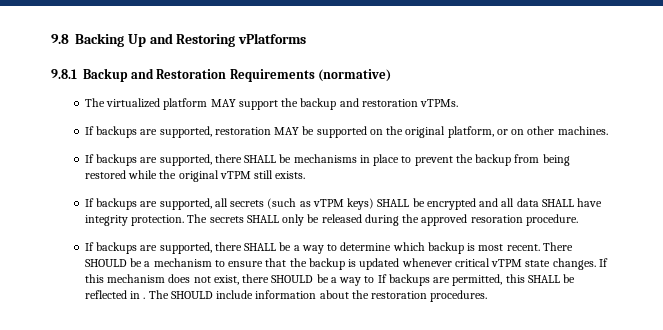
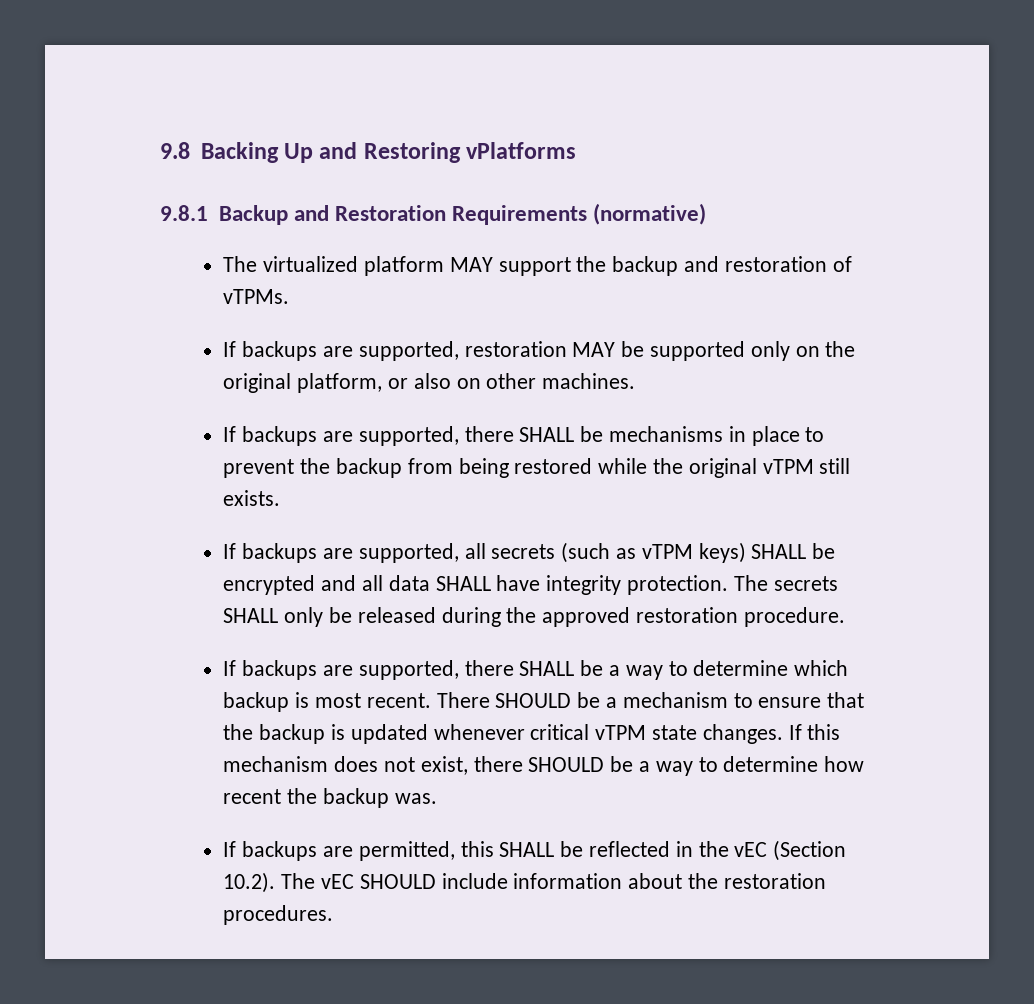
- The virtualized platform MAY support the backup and restoration vTPMs.
+ The virtualized platform MAY support the backup and restoration of vTPMs.
- If backups are supported, restoration MAY be supported on the original platform, or on other machines.
+ If backups are supported, restoration MAY be supported only on the original platform, or also on other machines.
- The secrets SHALL only be released during the approved resoration procedure.
+ The secrets SHALL only be released during the approved restoration procedure.
- If this mechanism does not exist, there SHOULD be a way to If backups are permitted, this SHALL be reflected in . The SHOULD include information about the restoration procedures.
+ If this mechanism does not exist, there SHOULD be a way to determine how recent the backup was.
+ If backups are permitted, this SHALL be reflected in the vEC (Section 10.2). The vEC SHOULD include information about the restoration procedures.

